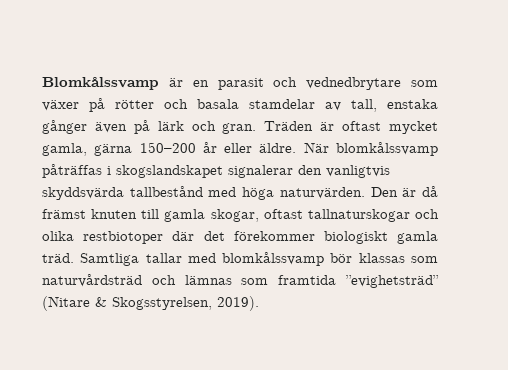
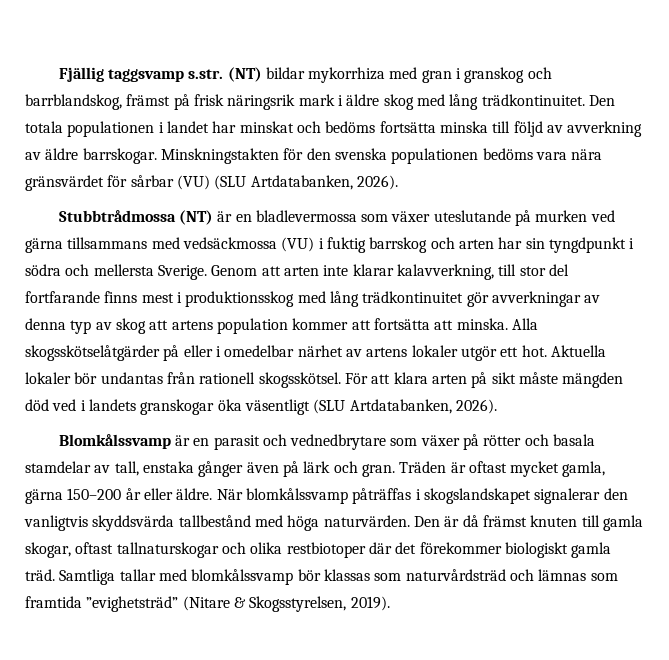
+ Fjällig taggsvamp s.str. (NT) bildar mykorrhiza med gran i granskog och barrblandskog, främst på frisk näringsrik mark i äldre skog med lång trädkontinuitet. Den totala populationen i landet har minskat och bedöms fortsätta minska till följd av avverkning av äldre barrskogar. Minskningstakten för den svenska populationen bedöms vara nära gränsvärdet för sårbar (VU) (SLU Artdatabanken, 2026).
+ Stubbtrådmossa (NT) är en bladlevermossa som växer uteslutande på murken ved gärna tillsammans med vedsäckmossa (VU) i fuktig barrskog och arten har sin tyngdpunkt i södra och mellersta Sverige. Genom att arten inte klarar kalavverkning, till stor del fortfarande finns mest i produktionsskog med lång trädkontinuitet gör avverkningar av denna typ av skog att artens population kommer att fortsätta att minska. Alla skogsskötselåtgärder på eller i omedelbar närhet av artens lokaler utgör ett hot. Aktuella lokaler bör undantas från rationell skogsskötsel. För att klara arten på sikt måste mängden död ved i landets granskogar öka väsentligt (SLU Artdatabanken, 2026).

